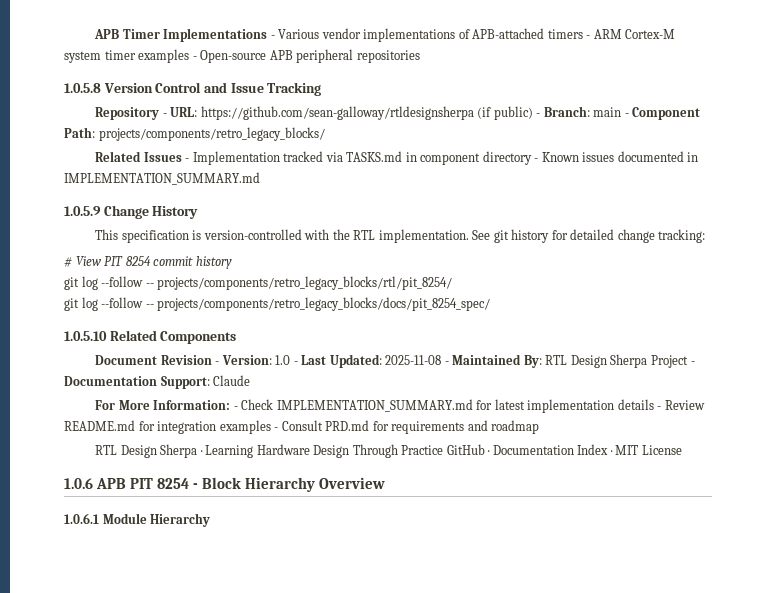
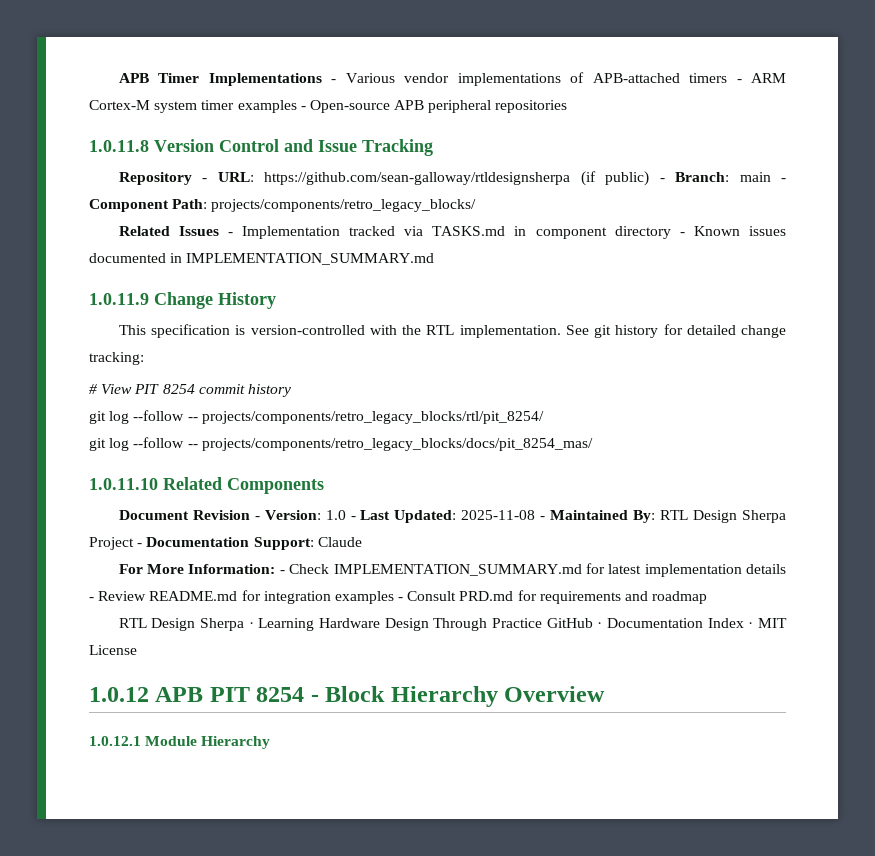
- 1.0.5.8 Version Control and Issue Tracking
+ 1.0.11.8 Version Control and Issue Tracking
- 1.0.5.9 Change History
+ 1.0.11.9 Change History
- git log --follow -- projects/components/retro_legacy_blocks/docs/pit_8254_spec/
- 1.0.5.10 Related Components
+ git log --follow -- projects/components/retro_legacy_blocks/docs/pit_8254_mas/
+ 1.0.11.10 Related Components
- 1.0.6 APB PIT 8254 - Block Hierarchy Overview
+ 1.0.12 APB PIT 8254 - Block Hierarchy Overview
- 1.0.6.1 Module Hierarchy
+ 1.0.12.1 Module Hierarchy

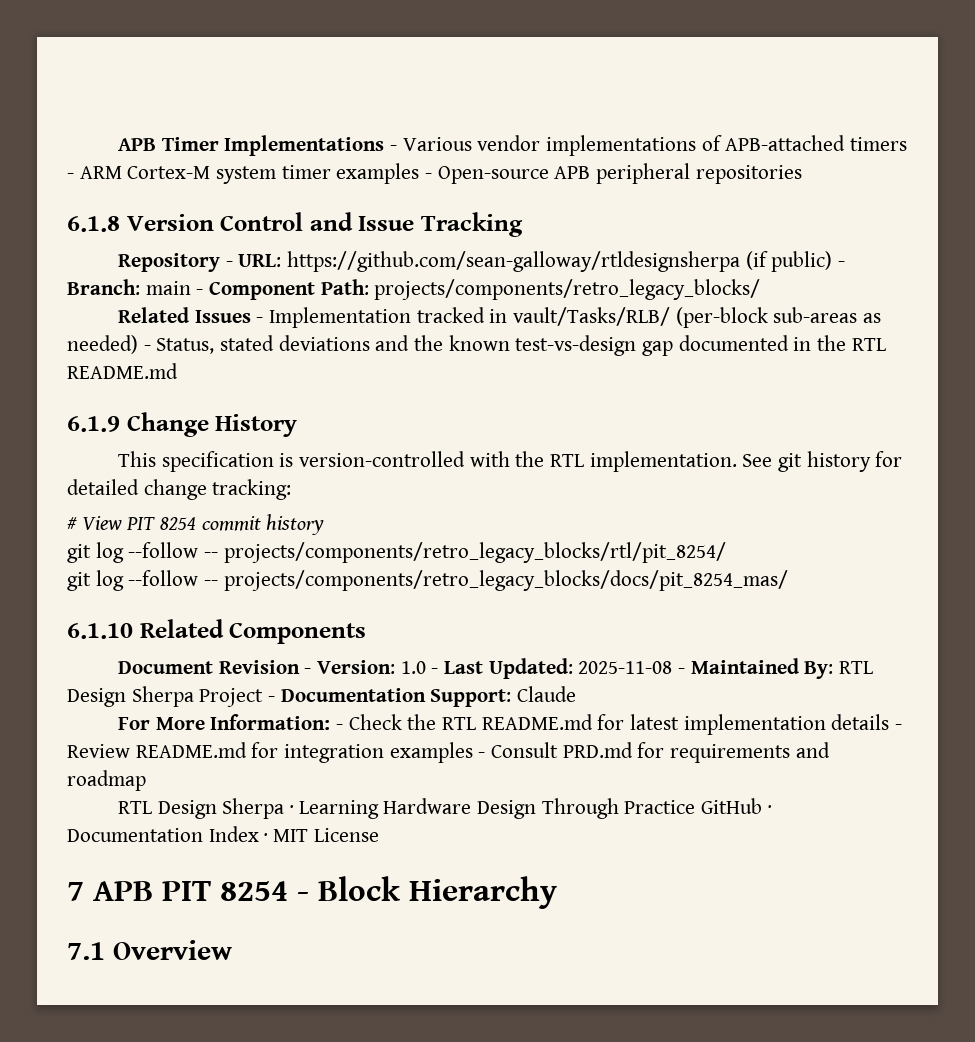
- 1.0.11.8 Version Control and Issue Tracking
+ 6.1.8 Version Control and Issue Tracking
- Related Issues - Implementation tracked via TASKS.md in component directory - Known issues documented in IMPLEMENTATION_SUMMARY.md
- 1.0.11.9 Change History
+ Related Issues - Implementation tracked in vault/Tasks/RLB/ (per-block sub-areas as needed) - Status, stated deviations and the known test-vs-design gap documented in the RTL README.md
+ 6.1.9 Change History
- 1.0.11.10 Related Components
+ 6.1.10 Related Components
- For More Information: - Check IMPLEMENTATION_SUMMARY.md for latest implementation details - Review README.md for integration examples - Consult PRD.md for requirements and roadmap
+ For More Information: - Check the RTL README.md for latest implementation details - Review README.md for integration examples - Consult PRD.md for requirements and roadmap
- 1.0.12 APB PIT 8254 - Block Hierarchy Overview
+ 7 APB PIT 8254 - Block Hierarchy
+ 7.1 Overview
- 1.0.12.1 Module Hierarchy

